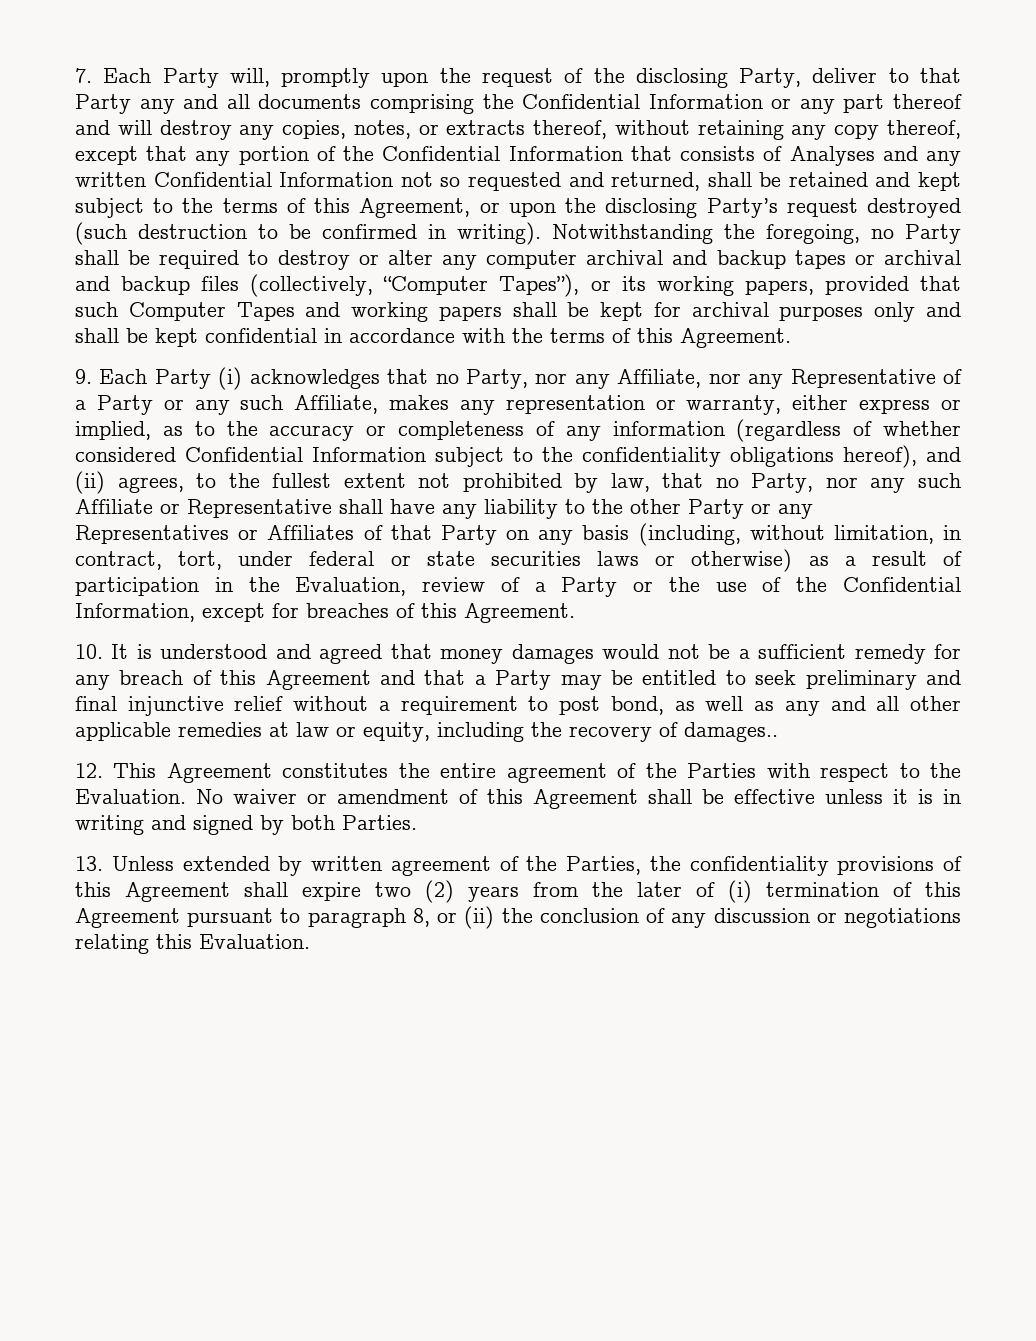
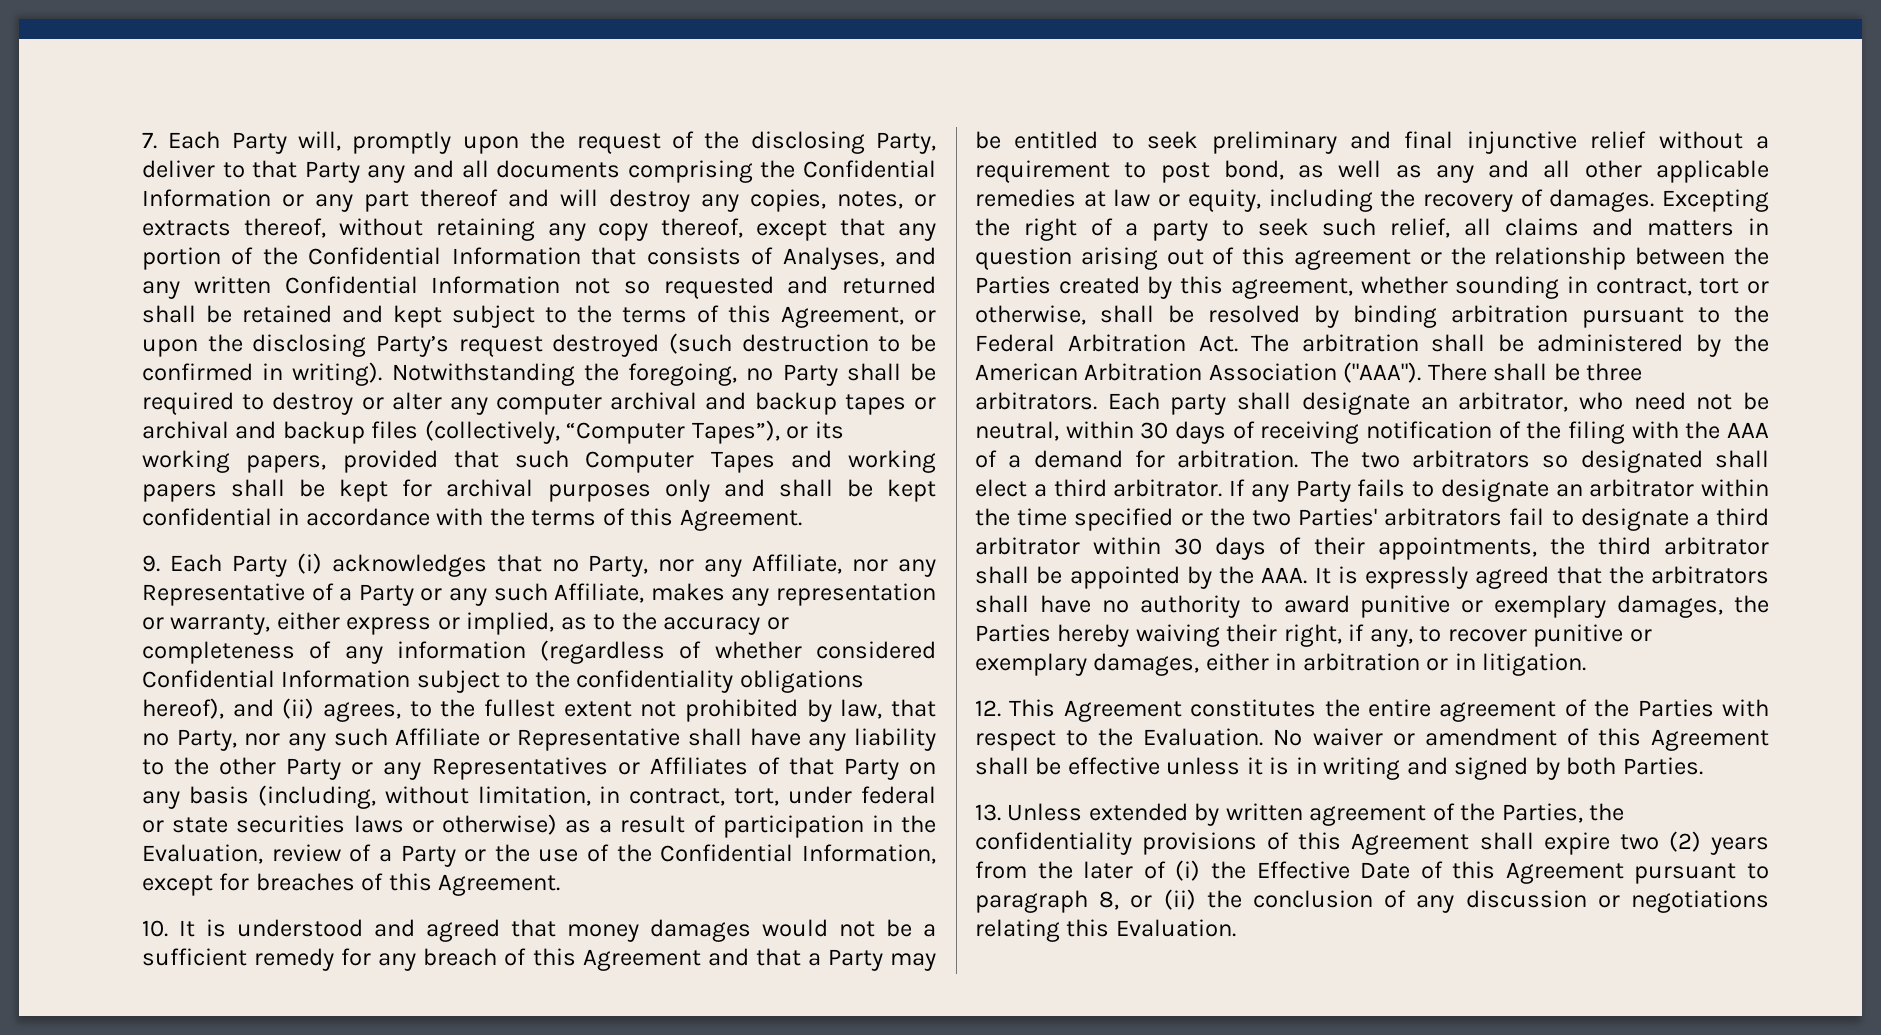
- 7. Each Party will, promptly upon the request of the disclosing Party, deliver to that Party any and all documents comprising the Confidential Information or any part thereof and will destroy any copies, notes, or extracts thereof, without retaining any copy thereof, except that any portion of the Confidential Information that consists of Analyses and any written Confidential Information not so requested and returned, shall be retained and kept subject to the terms of this Agreement, or upon the disclosing Party’s request destroyed (such destruction to be confirmed in writing).
+ 7. Each Party will, promptly upon the request of the disclosing Party, deliver to that Party any and all documents comprising the Confidential Information or any part thereof and will destroy any copies, notes, or extracts thereof, without retaining any copy thereof, except that any portion of the Confidential Information that consists of Analyses, and any written Confidential Information not so requested and returned shall be retained and kept subject to the terms of this Agreement, or upon the disclosing Party’s request destroyed (such destruction to be confirmed in writing).
- 10. It is understood and agreed that money damages would not be a sufficient remedy for any breach of this Agreement and that a Party may be entitled to seek preliminary and final injunctive relief without a requirement to post bond, as well as any and all other applicable remedies at law or equity, including the recovery of damages..
+ 10. It is understood and agreed that money damages would not be a sufficient remedy for any breach of this Agreement and that a Party may be entitled to seek preliminary and final injunctive relief without a requirement to post bond, as well as any and all other applicable remedies at law or equity, including the recovery of damages. Excepting the right of a party to seek such relief, all claims and matters in question arising out of this agreement or the relationship between the Parties created by this agreement, whether sounding in contract, tort or otherwise, shall be resolved by binding arbitration pursuant to the Federal Arbitration Act. The arbitration shall be administered by the American Arbitration Association ("AAA"). There shall be three arbitrators. Each party shall designate an arbitrator, who need not be neutral, within 30 days of receiving notification of the filing with the AAA of a demand for arbitration. The two arbitrators so designated shall elect a third arbitrator. If any Party fails to designate an arbitrator within the time specified or the two Parties' arbitrators fail to designate a third arbitrator within 30 days of their appointments, the third arbitrator shall be appointed by the AAA. It is expressly agreed that the arbitrators shall have no authority to award punitive or exemplary damages, the Parties hereby waiving their right, if any, to recover punitive or exemplary damages, either in arbitration or in litigation.
- 13. Unless extended by written agreement of the Parties, the confidentiality provisions of this Agreement shall expire two (2) years from the later of (i) termination of this Agreement pursuant to paragraph 8, or (ii) the conclusion of any discussion or negotiations relating this Evaluation.
+ 13. Unless extended by written agreement of the Parties, the confidentiality provisions of this Agreement shall expire two (2) years from the later of (i) the Effective Date of this Agreement pursuant to paragraph 8, or (ii) the conclusion of any discussion or negotiations relating this Evaluation.

